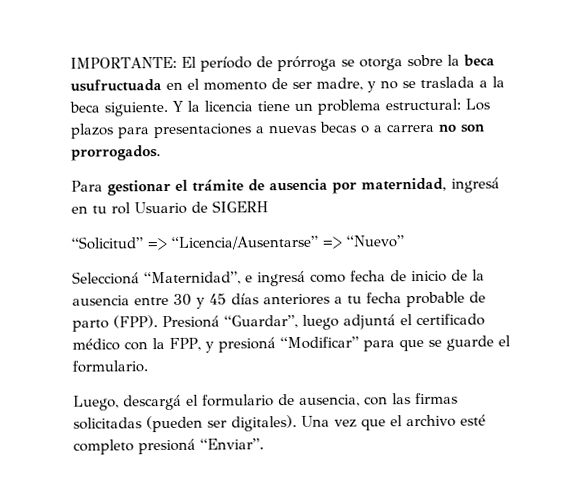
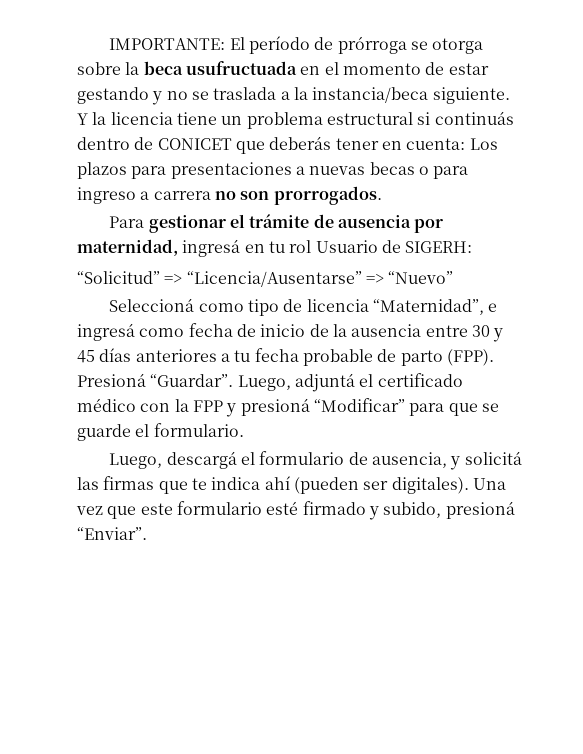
- IMPORTANTE: El período de prórroga se otorga sobre la beca usufructuada en el momento de ser madre, y no se traslada a la beca siguiente.
+ IMPORTANTE: El período de prórroga se otorga sobre la beca usufructuada en el momento de estar gestando y no se traslada a la instancia/beca siguiente.
- Y la licencia tiene un problema estructural: Los plazos para presentaciones a nuevas becas o a carrera no son prorrogados.
+ Y la licencia tiene un problema estructural si continuás dentro de CONICET que deberás tener en cuenta: Los plazos para presentaciones a nuevas becas o para ingreso a carrera no son prorrogados.
- Para gestionar el trámite de ausencia por maternidad, ingresá en tu rol Usuario de SIGERH
+ Para gestionar el trámite de ausencia por maternidad, ingresá en tu rol Usuario de SIGERH:
- Seleccioná “Maternidad”, e ingresá como fecha de inicio de la ausencia entre 30 y 45 días anteriores a tu fecha probable de parto (FPP).
+ Seleccioná como tipo de licencia “Maternidad”, e ingresá como fecha de inicio de la ausencia entre 30 y 45 días anteriores a tu fecha probable de parto (FPP).
- Presioná “Guardar”, luego adjuntá el certificado médico con la FPP, y presioná “Modificar” para que se guarde el formulario.
+ Presioná “Guardar”. Luego, adjuntá el certificado médico con la FPP y presioná “Modificar” para que se guarde el formulario.
- Luego, descargá el formulario de ausencia, con las firmas solicitadas (pueden ser digitales).
+ Luego, descargá el formulario de ausencia, y solicitá las firmas que te indica ahí (pueden ser digitales).
- Una vez que el archivo esté completo presioná “Enviar”.
+ Una vez que este formulario esté firmado y subido, presioná “Enviar”.

